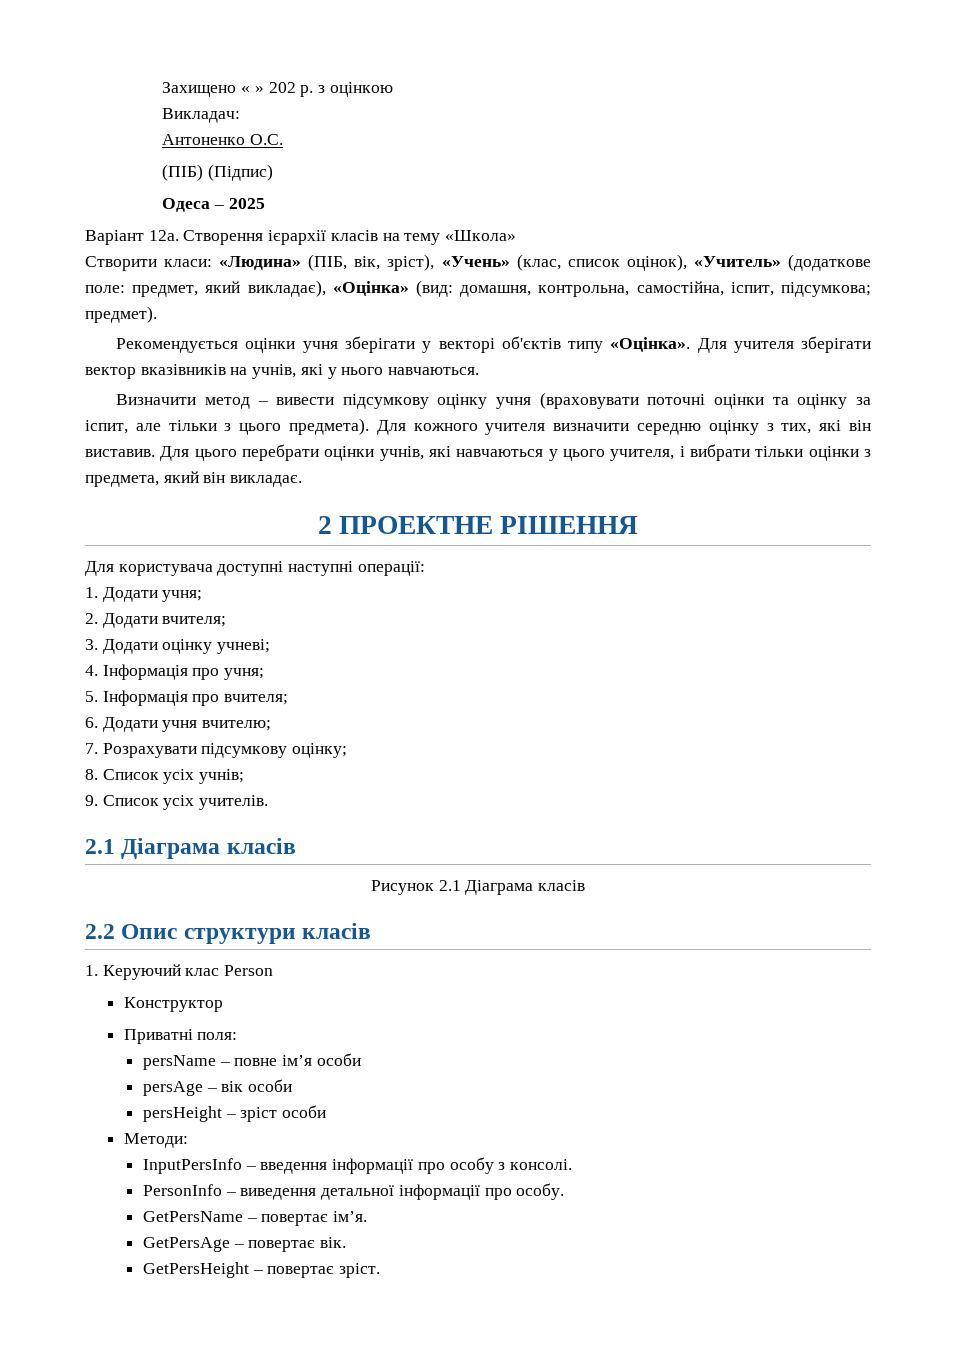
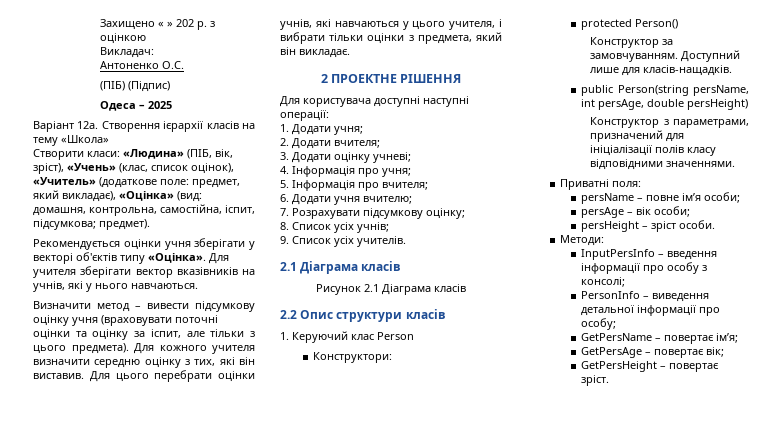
- Конструктор
+ Конструктори:
+ protected Person()
+ Конструктор за замовчуванням. Доступний лише для класів-нащадків.
+ public Person(string persName, int persAge, double persHeight)
+ Конструктор з параметрами, призначений для ініціалізації полів класу відповідними значеннями.
- persName – повне ім’я особи
+ persName – повне ім’я особи;
- persAge – вік особи
+ persAge – вік особи;
- persHeight – зріст особи
+ persHeight – зріст особи.
- InputPersInfo – введення інформації про особу з консолі.
+ InputPersInfo – введення інформації про особу з консолі;
- PersonInfo – виведення детальної інформації про особу.
+ PersonInfo – виведення детальної інформації про особу;
- GetPersName – повертає ім’я.
+ GetPersName – повертає ім’я;
- GetPersAge – повертає вік.
+ GetPersAge – повертає вік;

